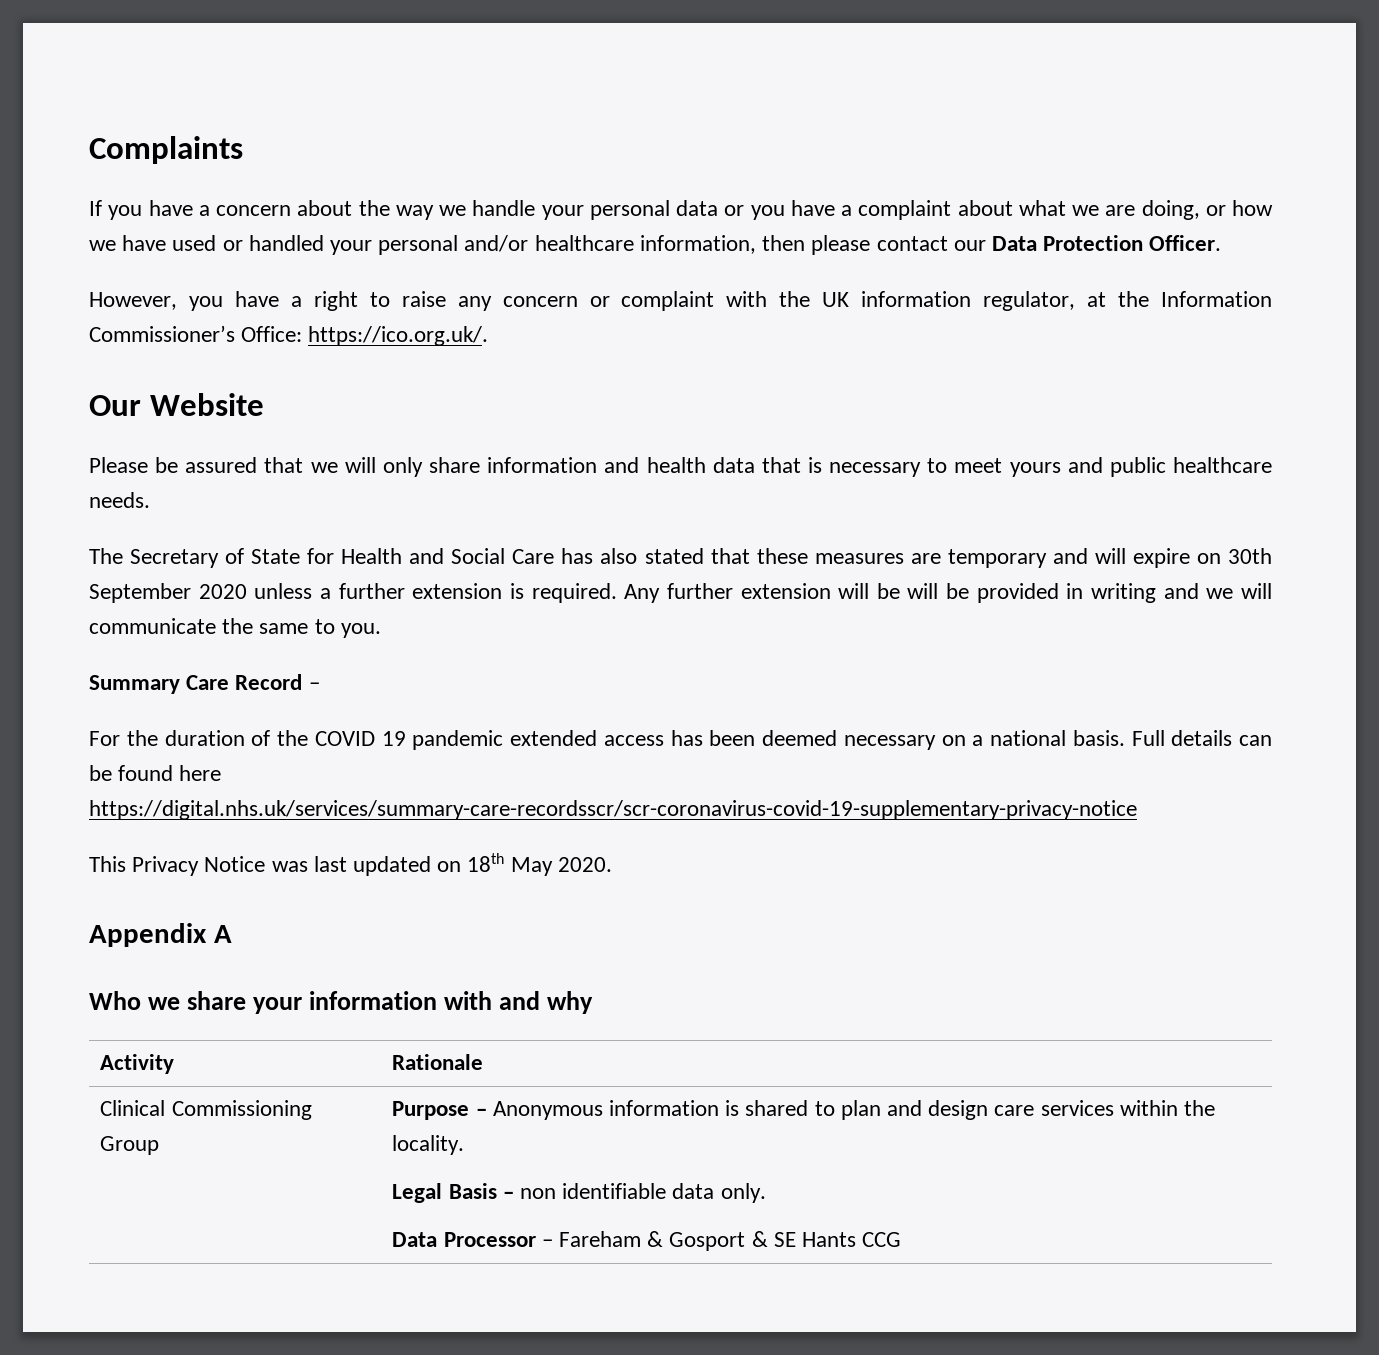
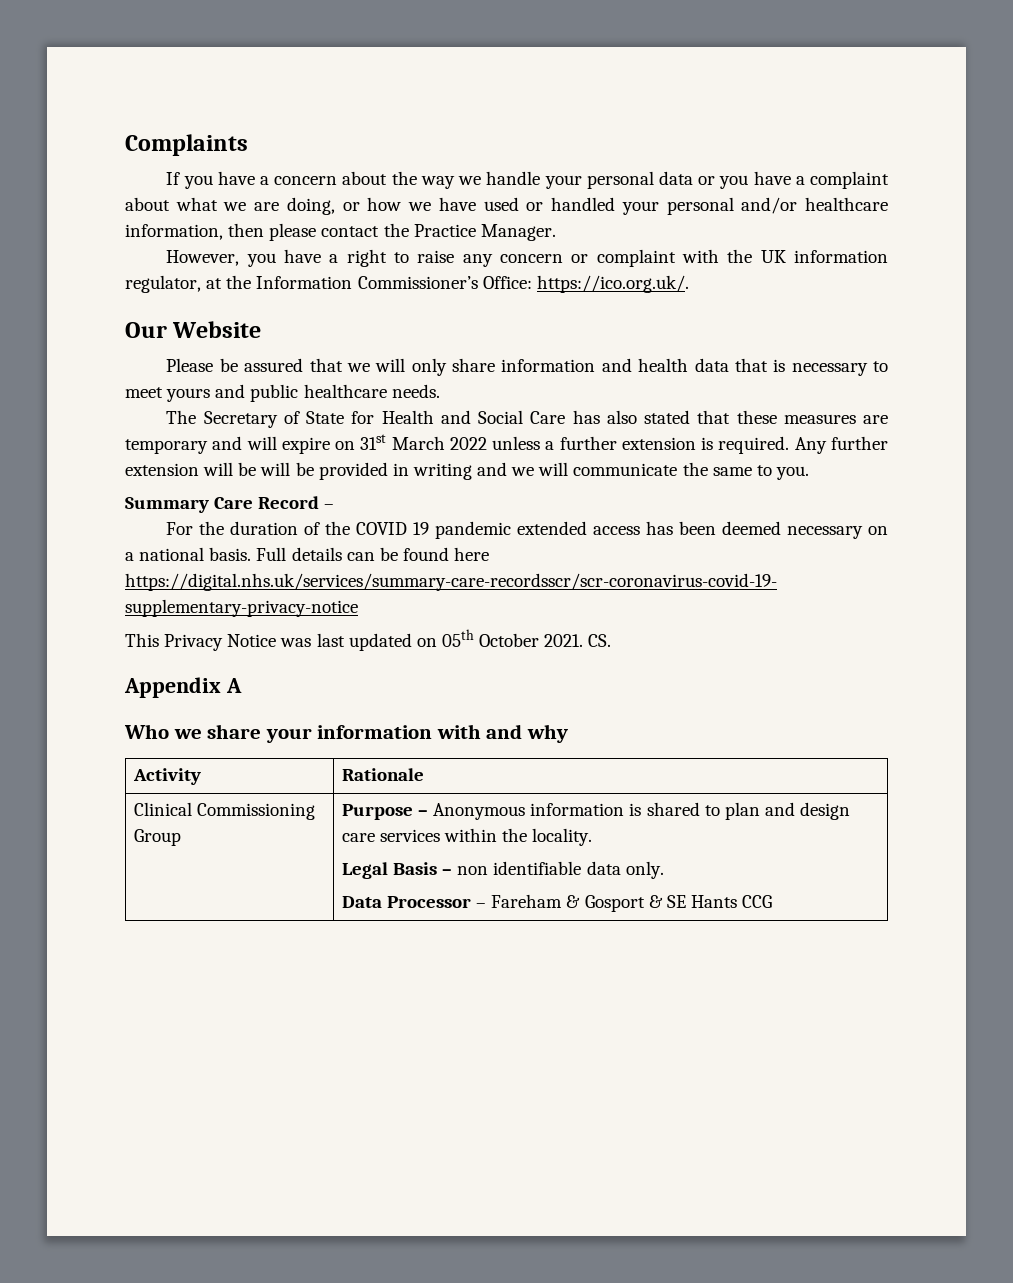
- If you have a concern about the way we handle your personal data or you have a complaint about what we are doing, or how we have used or handled your personal and/or healthcare information, then please contact our Data Protection Officer.
+ If you have a concern about the way we handle your personal data or you have a complaint about what we are doing, or how we have used or handled your personal and/or healthcare information, then please contact the Practice Manager.
- The Secretary of State for Health and Social Care has also stated that these measures are temporary and will expire on 30th September 2020 unless a further extension is required.
+ The Secretary of State for Health and Social Care has also stated that these measures are temporary and will expire on 31st March 2022 unless a further extension is required.
- This Privacy Notice was last updated on 18th May 2020.
+ This Privacy Notice was last updated on 05th October 2021. CS.

